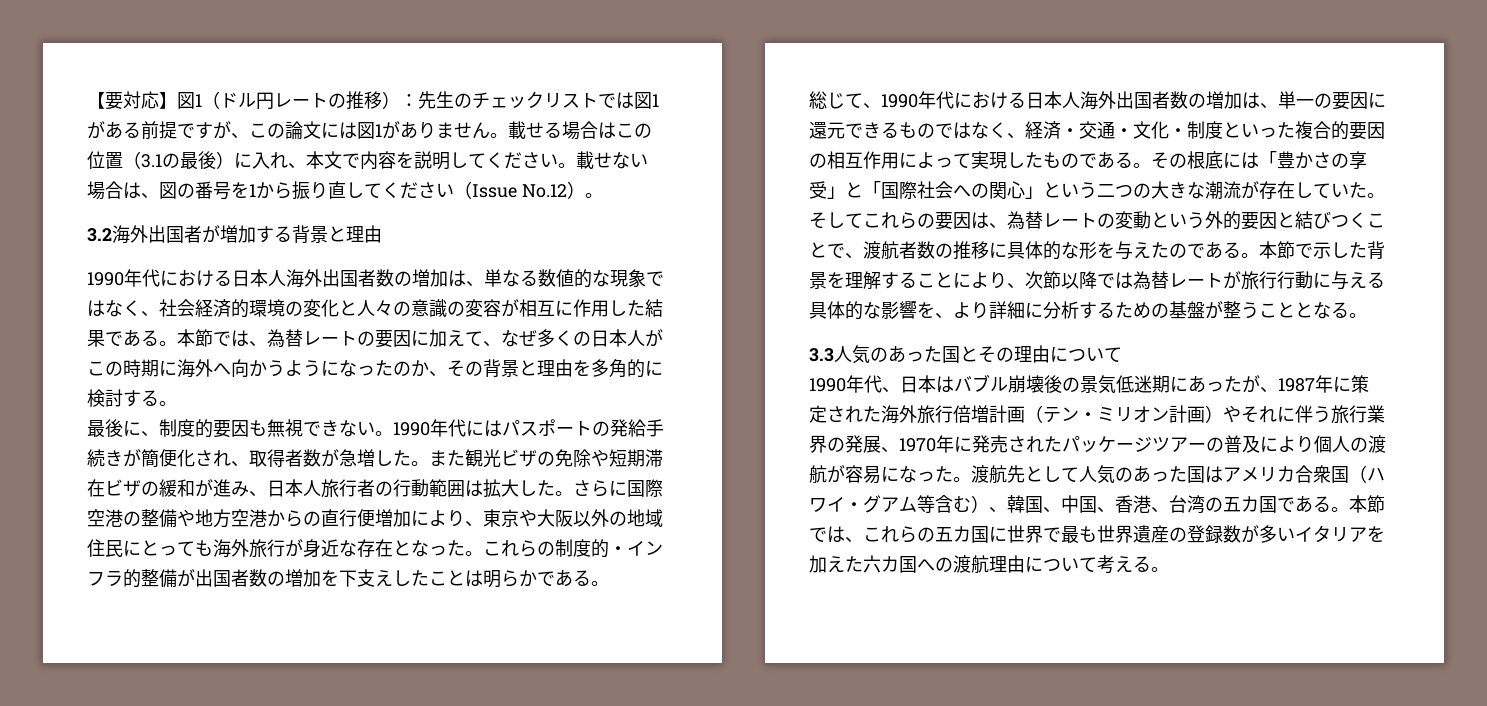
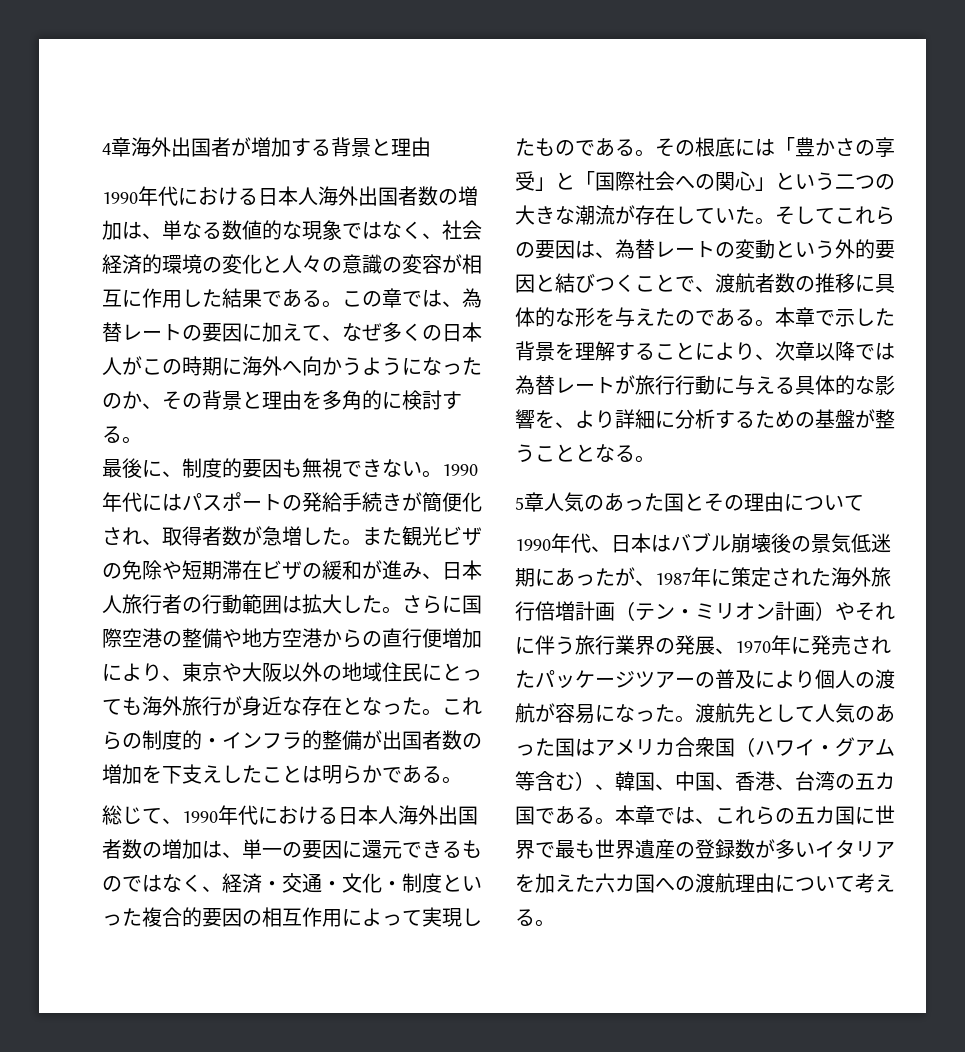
- 【要対応】図1（ドル円レートの推移）：先生のチェックリストでは図1がある前提ですが、この論文には図1がありません。載せる場合はこの位置（3.1の最後）に入れ、本文で内容を説明してください。載せない場合は、図の番号を1から振り直してください（Issue No.12）。
- 3.2海外出国者が増加する背景と理由
+ 4章海外出国者が増加する背景と理由
- 本節では、為替レートの要因に加えて、なぜ多くの日本人がこの時期に海外へ向かうようになったのか、その背景と理由を多角的に検討する。
+ この章では、為替レートの要因に加えて、なぜ多くの日本人がこの時期に海外へ向かうようになったのか、その背景と理由を多角的に検討する。
- 本節で示した背景を理解することにより、次節以降では為替レートが旅行行動に与える具体的な影響を、より詳細に分析するための基盤が整うこととなる。
+ 本章で示した背景を理解することにより、次章以降では為替レートが旅行行動に与える具体的な影響を、より詳細に分析するための基盤が整うこととなる。
- 3.3人気のあった国とその理由について
+ 5章人気のあった国とその理由について
- 本節では、これらの五カ国に世界で最も世界遺産の登録数が多いイタリアを加えた六カ国への渡航理由について考える。
+ 本章では、これらの五カ国に世界で最も世界遺産の登録数が多いイタリアを加えた六カ国への渡航理由について考える。

